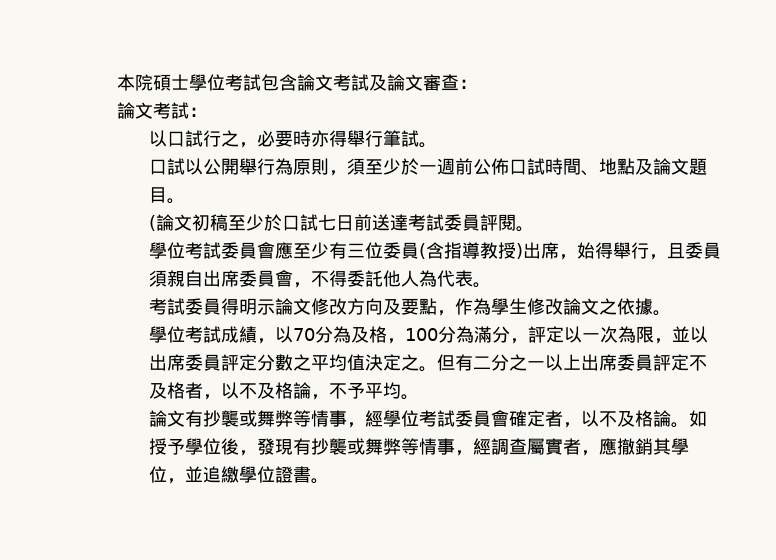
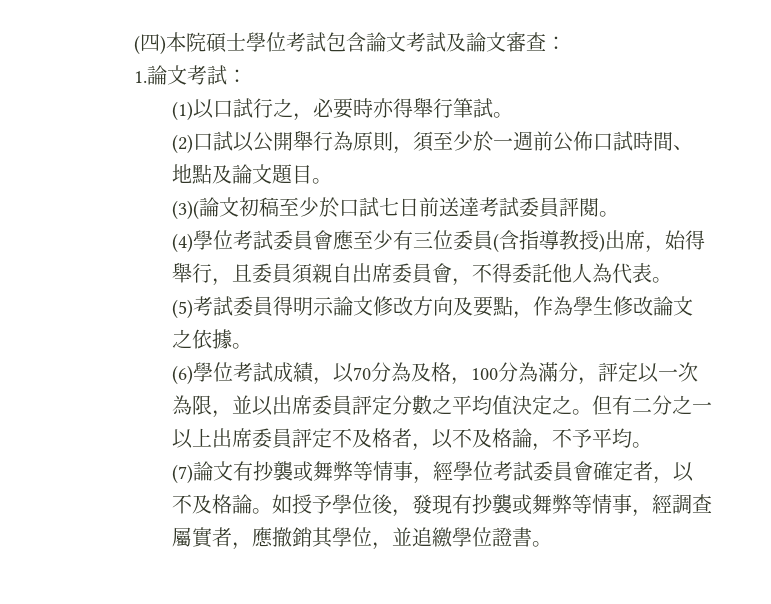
- 本院碩士學位考試包含論文考試及論文審查：
+ (四)本院碩士學位考試包含論文考試及論文審查：
- 論文考試：
+ 1.論文考試：
- 以口試行之，必要時亦得舉行筆試。
+ (1)以口試行之，必要時亦得舉行筆試。
- 口試以公開舉行為原則，須至少於一週前公佈口試時間、地點及論文題目。
+ (2)口試以公開舉行為原則，須至少於一週前公佈口試時間、地點及論文題目。
- (論文初稿至少於口試七日前送達考試委員評閱。
+ (3)(論文初稿至少於口試七日前送達考試委員評閱。
- 學位考試委員會應至少有三位委員(含指導教授)出席，始得舉行，且委員須親自出席委員會，不得委託他人為代表。
+ (4)學位考試委員會應至少有三位委員(含指導教授)出席，始得舉行，且委員須親自出席委員會，不得委託他人為代表。
- 考試委員得明示論文修改方向及要點，作為學生修改論文之依據。
+ (5)考試委員得明示論文修改方向及要點，作為學生修改論文之依據。
- 學位考試成績，以70分為及格，100分為滿分，評定以一次為限，並以出席委員評定分數之平均值決定之。
+ (6)學位考試成績，以70分為及格，100分為滿分，評定以一次為限，並以出席委員評定分數之平均值決定之。
- 論文有抄襲或舞弊等情事，經學位考試委員會確定者，以不及格論。
+ (7)論文有抄襲或舞弊等情事，經學位考試委員會確定者，以不及格論。

